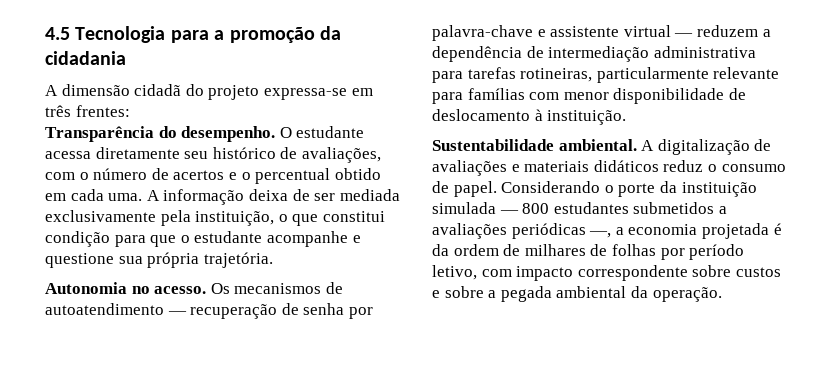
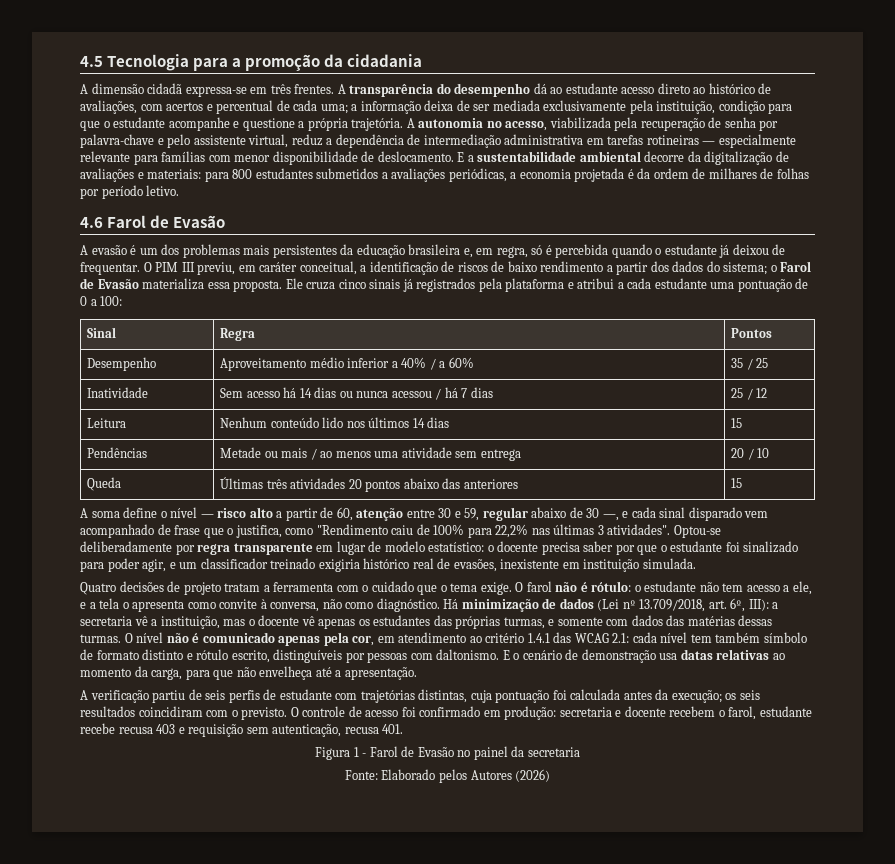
- A dimensão cidadã do projeto expressa-se em três frentes:
- Transparência do desempenho. O estudante acessa diretamente seu histórico de avaliações, com o número de acertos e o percentual obtido em cada uma. A informação deixa de ser mediada exclusivamente pela instituição, o que constitui condição para que o estudante acompanhe e questione sua própria trajetória.
- Autonomia no acesso. Os mecanismos de autoatendimento — recuperação de senha por palavra-chave e assistente virtual — reduzem a dependência de intermediação administrativa para tarefas rotineiras, particularmente relevante para famílias com menor disponibilidade de deslocamento à instituição.
- Sustentabilidade ambiental. A digitalização de avaliações e materiais didáticos reduz o consumo de papel. Considerando o porte da instituição simulada — 800 estudantes submetidos a avaliações periódicas —, a economia projetada é da ordem de milhares de folhas por período letivo, com impacto correspondente sobre custos e sobre a pegada ambiental da operação.
+ A dimensão cidadã expressa-se em três frentes. A transparência do desempenho dá ao estudante acesso direto ao histórico de avaliações, com acertos e percentual de cada uma; a informação deixa de ser mediada exclusivamente pela instituição, condição para que o estudante acompanhe e questione a própria trajetória. A autonomia no acesso, viabilizada pela recuperação de senha por palavra-chave e pelo assistente virtual, reduz a dependência de intermediação administrativa em tarefas rotineiras — especialmente relevante para famílias com menor disponibilidade de deslocamento. E a sustentabilidade ambiental decorre da digitalização de avaliações e materiais: para 800 estudantes submetidos a avaliações periódicas, a economia projetada é da ordem de milhares de folhas por período letivo.
+ 4.6 Farol de Evasão
+ A evasão é um dos problemas mais persistentes da educação brasileira e, em regra, só é percebida quando o estudante já deixou de frequentar. O PIM III previu, em caráter conceitual, a identificação de riscos de baixo rendimento a partir dos dados do sistema; o Farol de Evasão materializa essa proposta. Ele cruza cinco sinais já registrados pela plataforma e atribui a cada estudante uma pontuação de 0 a 100:
+ Sinal | Regra | Pontos
+ Desempenho | Aproveitamento médio inferior a 40% / a 60% | 35 / 25
+ Inatividade | Sem acesso há 14 dias ou nunca acessou / há 7 dias | 25 / 12
+ Leitura | Nenhum conteúdo lido nos últimos 14 dias | 15
+ Pendências | Metade ou mais / ao menos uma atividade sem entrega | 20 / 10
+ Queda | Últimas três atividades 20 pontos abaixo das anteriores | 15
+ A soma define o nível — risco alto a partir de 60, atenção entre 30 e 59, regular abaixo de 30 —, e cada sinal disparado vem acompanhado de frase que o justifica, como "Rendimento caiu de 100% para 22,2% nas últimas 3 atividades". Optou-se deliberadamente por regra transparente em lugar de modelo estatístico: o docente precisa saber por que o estudante foi sinalizado para poder agir, e um classificador treinado exigiria histórico real de evasões, inexistente em instituição simulada.
+ Quatro decisões de projeto tratam a ferramenta com o cuidado que o tema exige. O farol não é rótulo: o estudante não tem acesso a ele, e a tela o apresenta como convite à conversa, não como diagnóstico. Há minimização de dados (Lei nº 13.709/2018, art. 6º, III): a secretaria vê a instituição, mas o docente vê apenas os estudantes das próprias turmas, e somente com dados das matérias dessas turmas. O nível não é comunicado apenas pela cor, em atendimento ao critério 1.4.1 das WCAG 2.1: cada nível tem também símbolo de formato distinto e rótulo escrito, distinguíveis por pessoas com daltonismo. E o cenário de demonstração usa datas relativas ao momento da carga, para que não envelheça até a apresentação.
+ A verificação partiu de seis perfis de estudante com trajetórias distintas, cuja pontuação foi calculada antes da execução; os seis resultados coincidiram com o previsto. O controle de acesso foi confirmado em produção: secretaria e docente recebem o farol, estudante recebe recusa 403 e requisição sem autenticação, recusa 401.
+ Figura 1 - Farol de Evasão no painel da secretaria
+ Fonte: Elaborado pelos Autores (2026)

